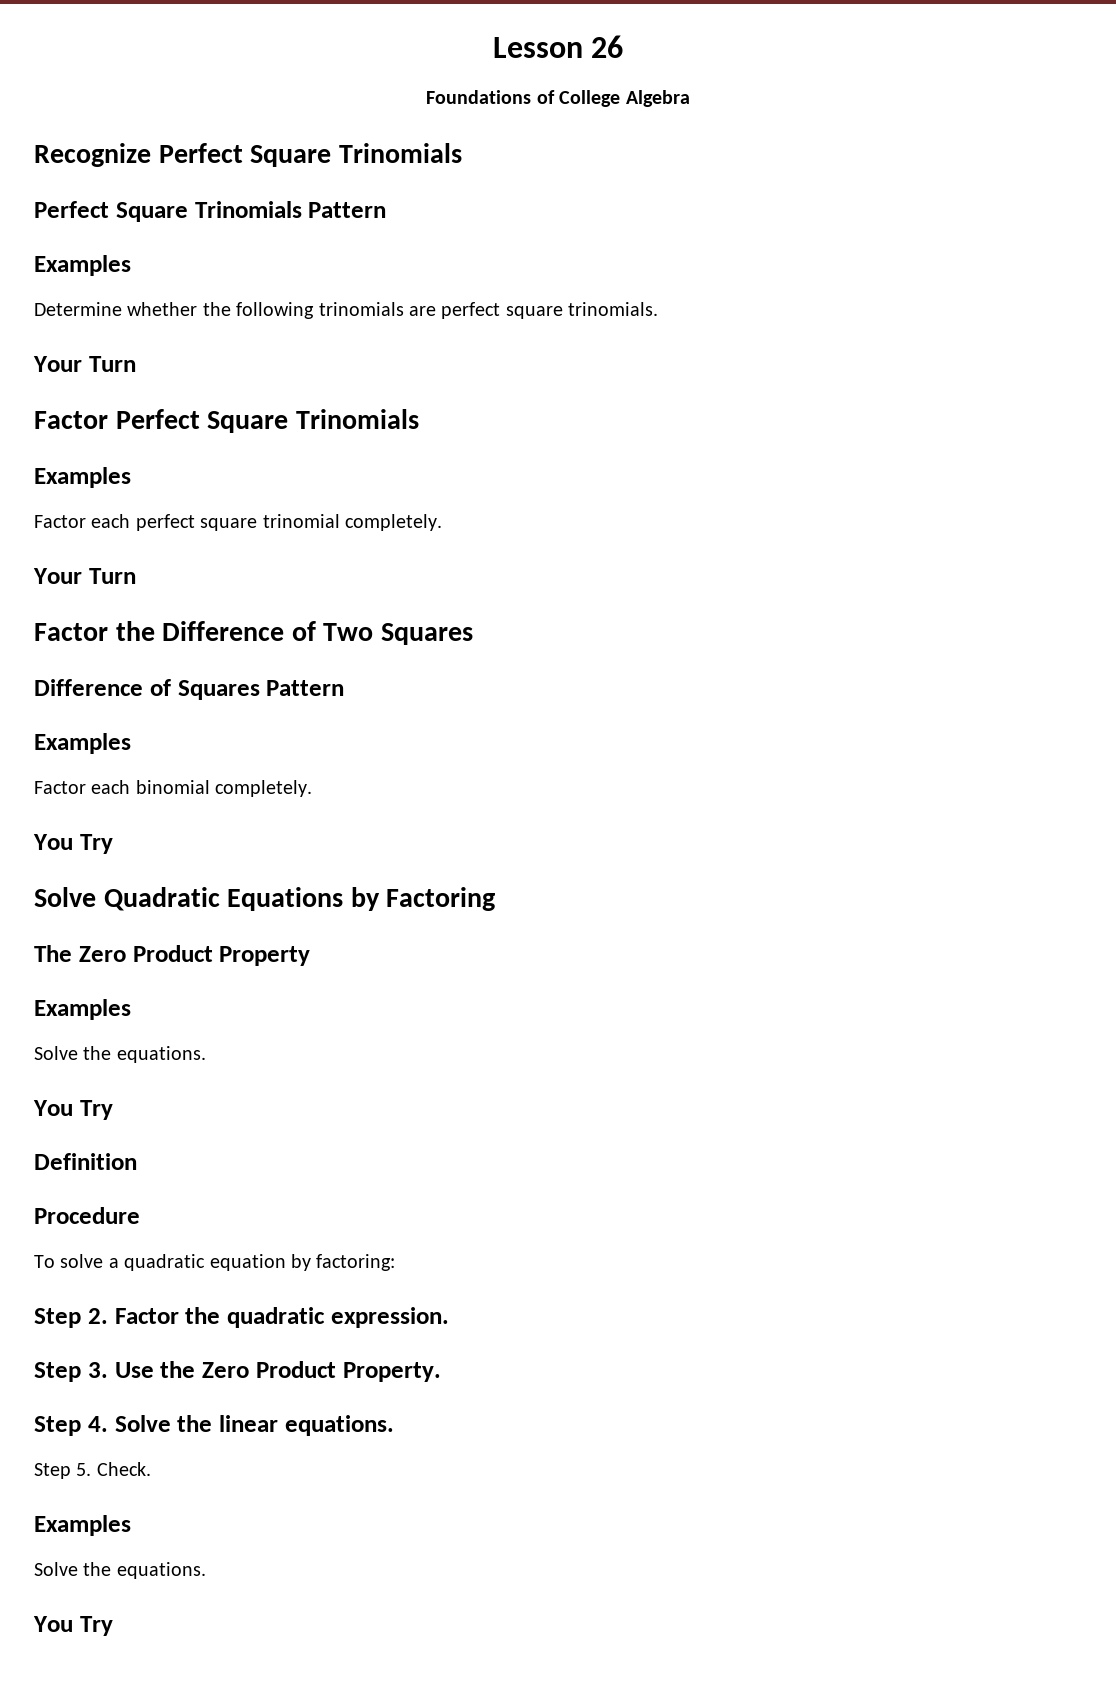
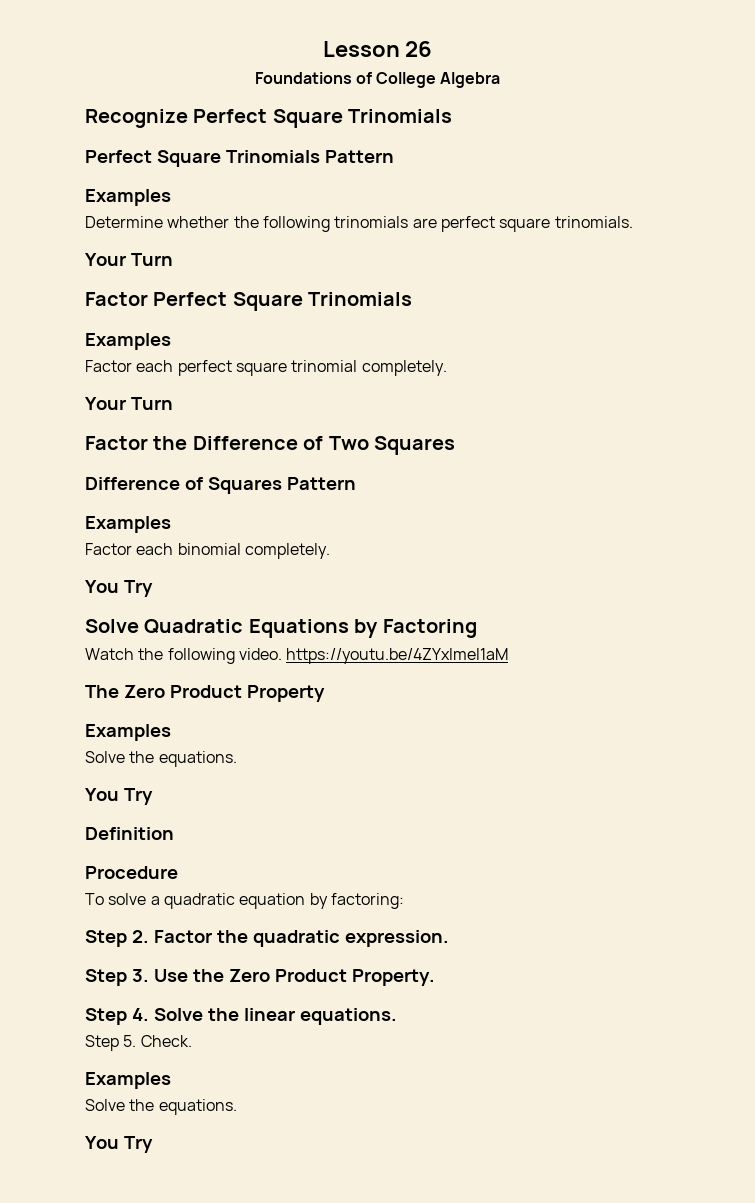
+ Watch the following video. https://youtu.be/4ZYxlmel1aM

